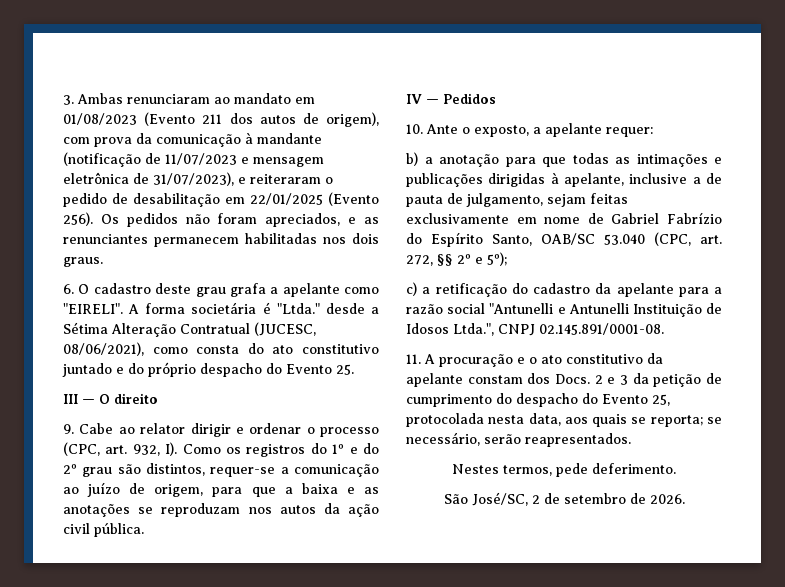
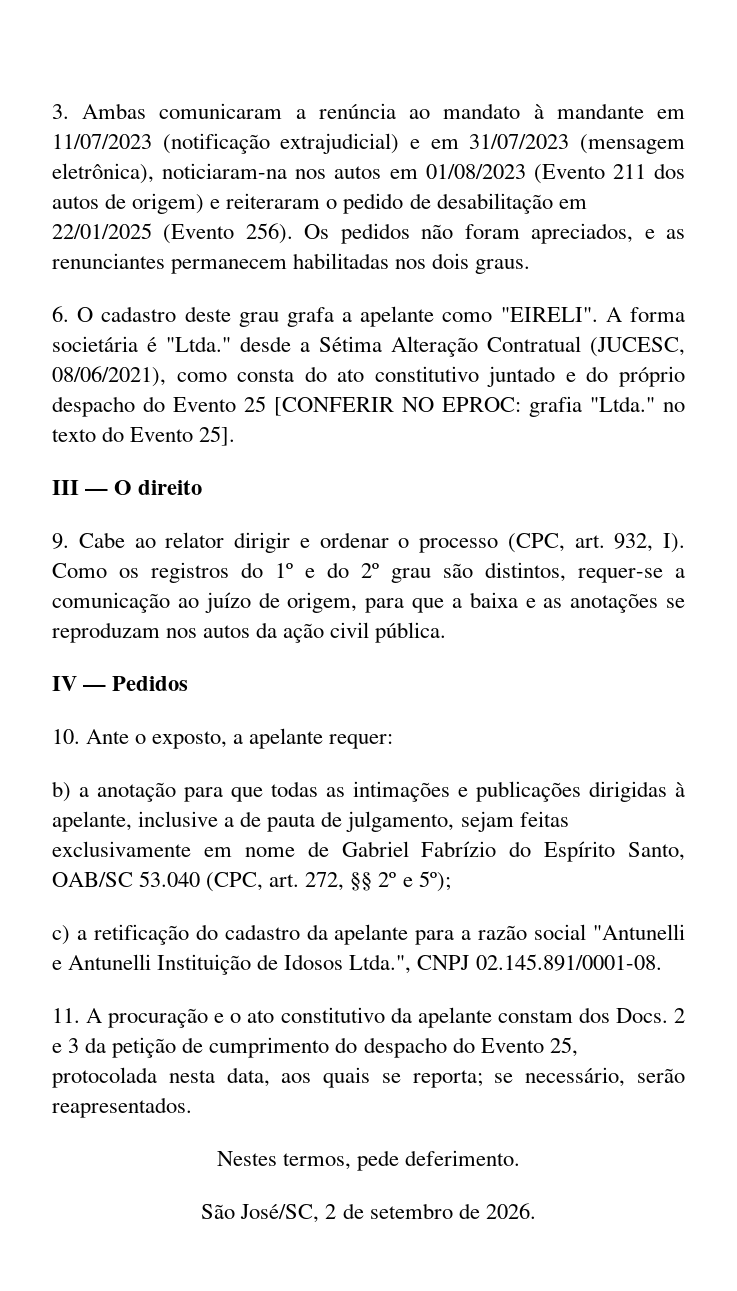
- 3. Ambas renunciaram ao mandato em 01/08/2023 (Evento 211 dos autos de origem), com prova da comunicação à mandante (notificação de 11/07/2023 e mensagem eletrônica de 31/07/2023), e reiteraram o pedido de desabilitação em 22/01/2025 (Evento 256).
+ 3. Ambas comunicaram a renúncia ao mandato à mandante em 11/07/2023 (notificação extrajudicial) e em 31/07/2023 (mensagem eletrônica), noticiaram-na nos autos em 01/08/2023 (Evento 211 dos autos de origem) e reiteraram o pedido de desabilitação em 22/01/2025 (Evento 256).
- A forma societária é "Ltda." desde a Sétima Alteração Contratual (JUCESC, 08/06/2021), como consta do ato constitutivo juntado e do próprio despacho do Evento 25.
+ A forma societária é "Ltda." desde a Sétima Alteração Contratual (JUCESC, 08/06/2021), como consta do ato constitutivo juntado e do próprio despacho do Evento 25 [CONFERIR NO EPROC: grafia "Ltda." no texto do Evento 25].

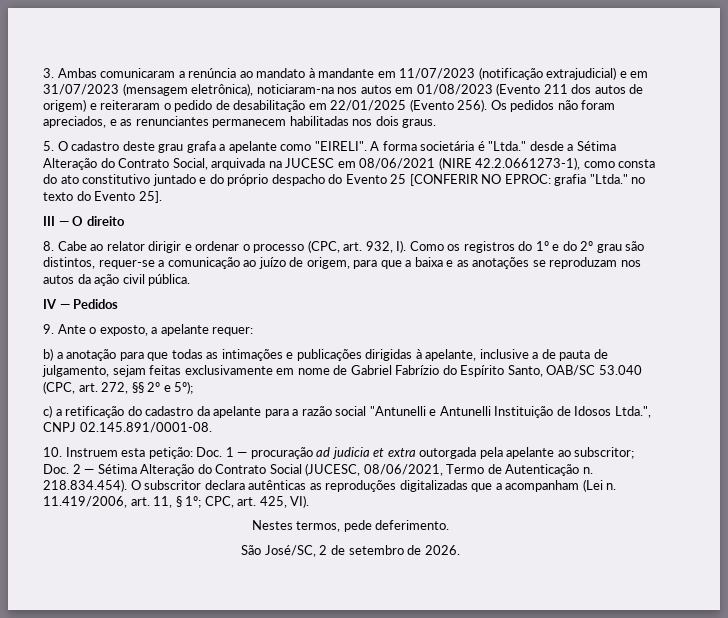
- 6. O cadastro deste grau grafa a apelante como "EIRELI".
+ 5. O cadastro deste grau grafa a apelante como "EIRELI".
- A forma societária é "Ltda." desde a Sétima Alteração Contratual (JUCESC, 08/06/2021), como consta do ato constitutivo juntado e do próprio despacho do Evento 25 [CONFERIR NO EPROC: grafia "Ltda." no texto do Evento 25].
+ A forma societária é "Ltda." desde a Sétima Alteração do Contrato Social, arquivada na JUCESC em 08/06/2021 (NIRE 42.2.0661273-1), como consta do ato constitutivo juntado e do próprio despacho do Evento 25 [CONFERIR NO EPROC: grafia "Ltda." no texto do Evento 25].
- 9. Cabe ao relator dirigir e ordenar o processo (CPC, art. 932, I). Como os registros do 1º e do 2º grau são distintos, requer-se a comunicação ao juízo de origem, para que a baixa e as anotações se reproduzam nos autos da ação civil pública.
+ 8. Cabe ao relator dirigir e ordenar o processo (CPC, art. 932, I). Como os registros do 1º e do 2º grau são distintos, requer-se a comunicação ao juízo de origem, para que a baixa e as anotações se reproduzam nos autos da ação civil pública.
- 10. Ante o exposto, a apelante requer:
+ 9. Ante o exposto, a apelante requer:
- 11. A procuração e o ato constitutivo da apelante constam dos Docs. 2 e 3 da petição de cumprimento do despacho do Evento 25, protocolada nesta data, aos quais se reporta; se necessário, serão reapresentados.
+ 10. Instruem esta petição: Doc. 1 — procuração ad judicia et extra outorgada pela apelante ao subscritor; Doc. 2 — Sétima Alteração do Contrato Social (JUCESC, 08/06/2021, Termo de Autenticação n. 218.834.454). O subscritor declara autênticas as reproduções digitalizadas que a acompanham (Lei n. 11.419/2006, art. 11, § 1º; CPC, art. 425, VI).

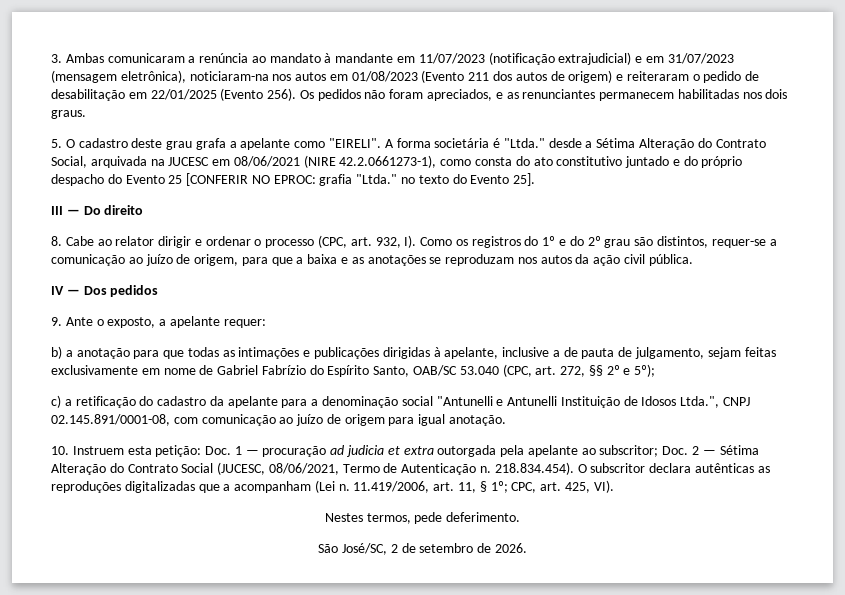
- III — O direito
+ III — Do direito
- IV — Pedidos
+ IV — Dos pedidos
- c) a retificação do cadastro da apelante para a razão social "Antunelli e Antunelli Instituição de Idosos Ltda.", CNPJ 02.145.891/0001-08.
+ c) a retificação do cadastro da apelante para a denominação social "Antunelli e Antunelli Instituição de Idosos Ltda.", CNPJ 02.145.891/0001-08, com comunicação ao juízo de origem para igual anotação.

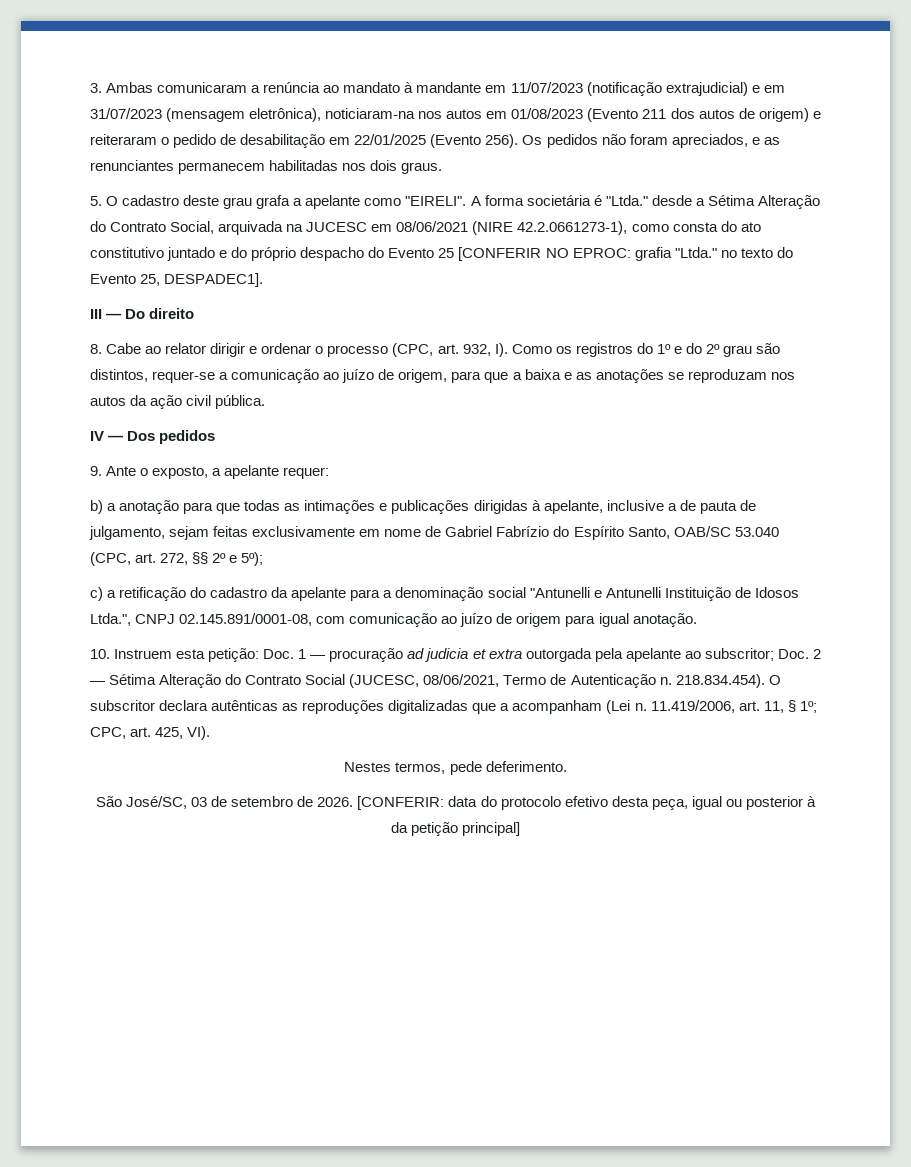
- A forma societária é "Ltda." desde a Sétima Alteração do Contrato Social, arquivada na JUCESC em 08/06/2021 (NIRE 42.2.0661273-1), como consta do ato constitutivo juntado e do próprio despacho do Evento 25 [CONFERIR NO EPROC: grafia "Ltda." no texto do Evento 25].
+ A forma societária é "Ltda." desde a Sétima Alteração do Contrato Social, arquivada na JUCESC em 08/06/2021 (NIRE 42.2.0661273-1), como consta do ato constitutivo juntado e do próprio despacho do Evento 25 [CONFERIR NO EPROC: grafia "Ltda." no texto do Evento 25, DESPADEC1].
- São José/SC, 2 de setembro de 2026.
+ São José/SC, 03 de setembro de 2026.
+ [CONFERIR: data do protocolo efetivo desta peça, igual ou posterior à da petição principal]

